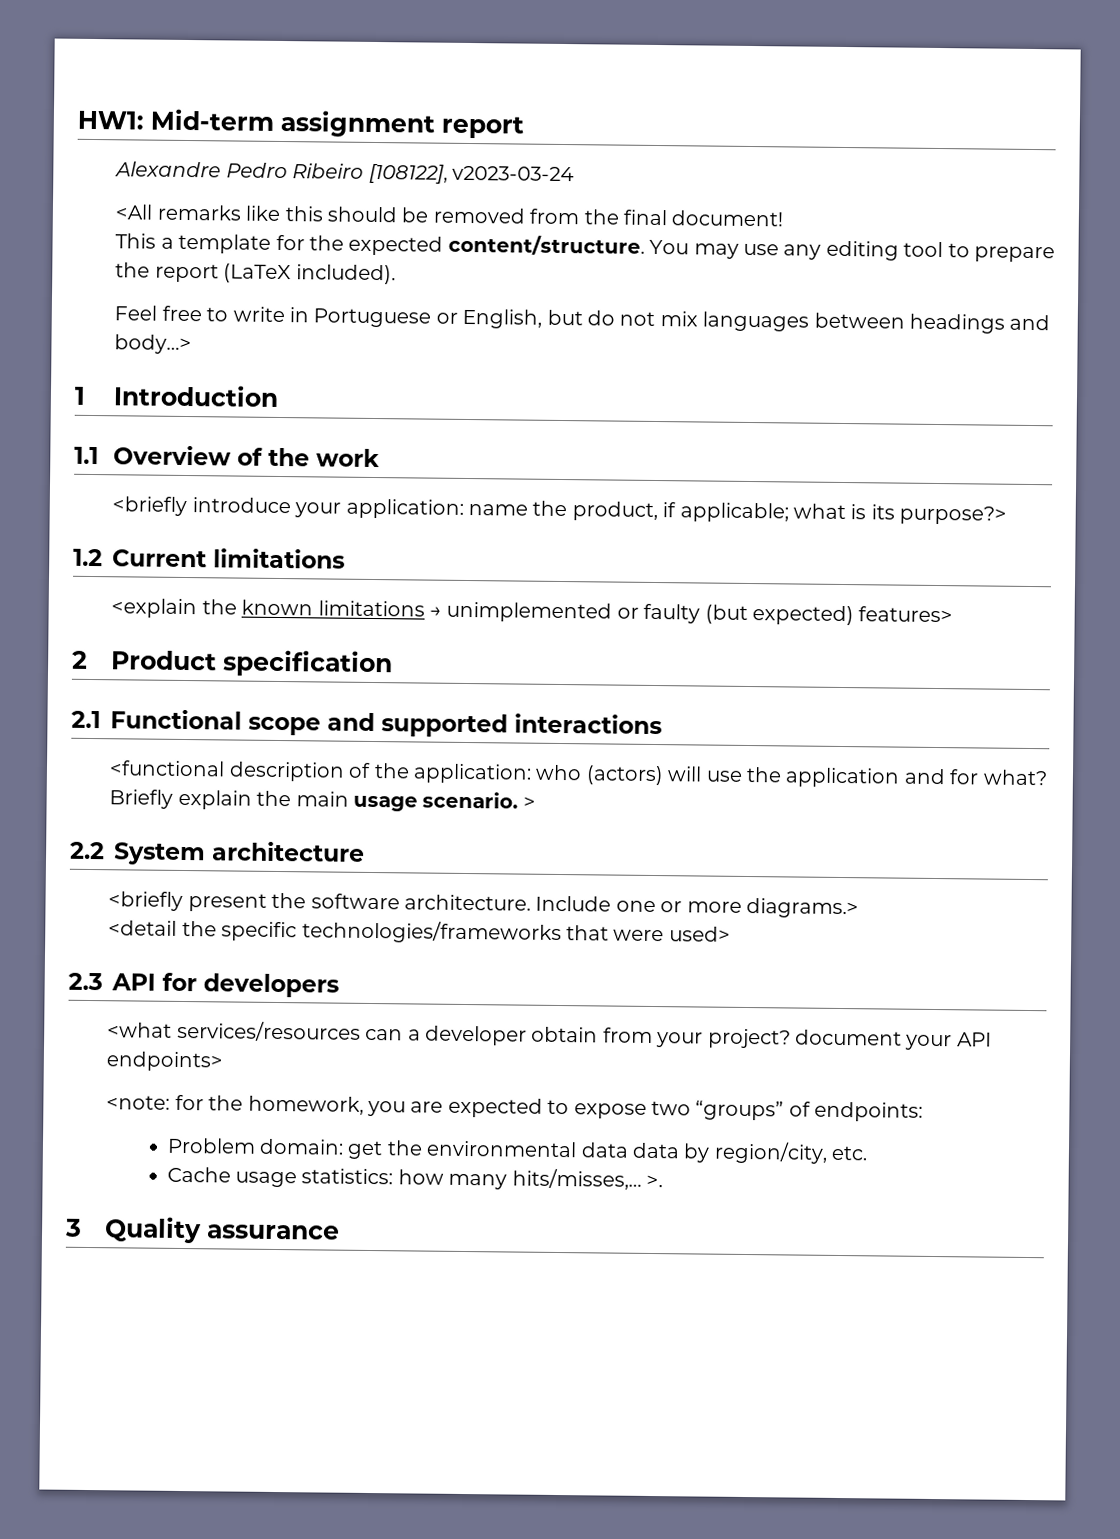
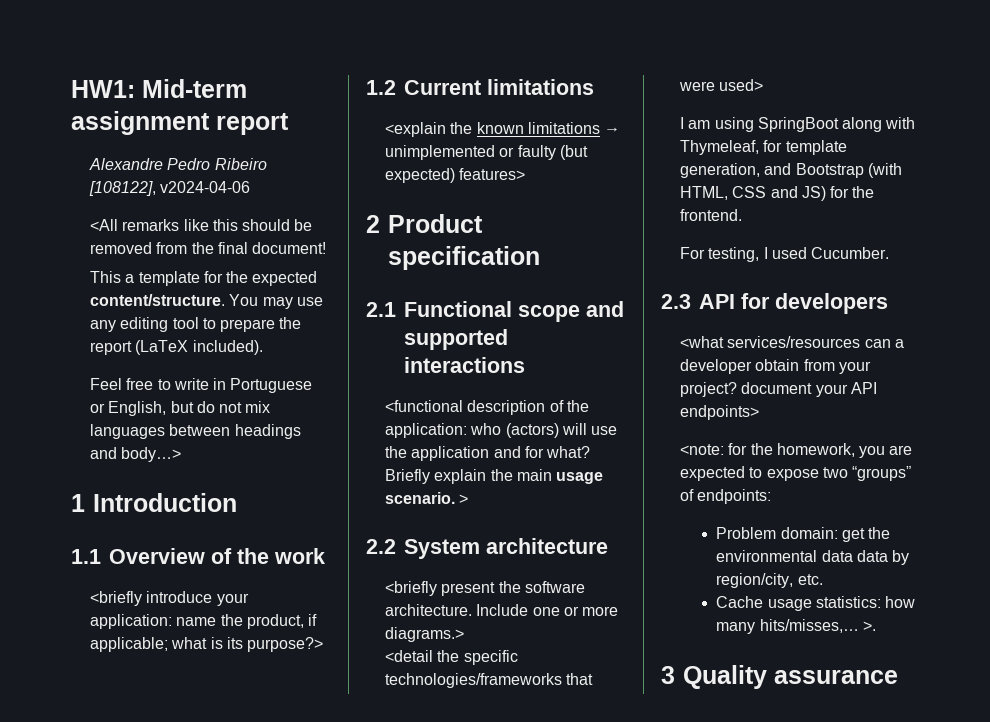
- Alexandre Pedro Ribeiro [108122], v2023-03-24
+ Alexandre Pedro Ribeiro [108122], v2024-04-06
+ I am using SpringBoot along with Thymeleaf, for template generation, and Bootstrap (with HTML, CSS and JS) for the frontend.
+ For testing, I used Cucumber.

